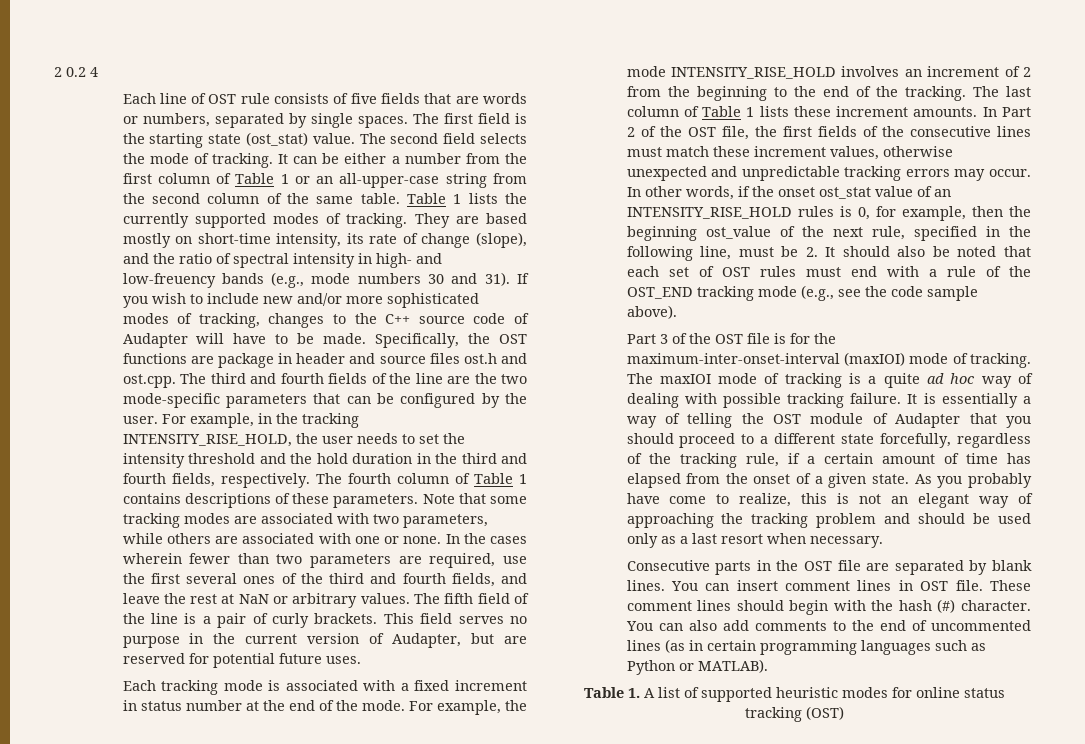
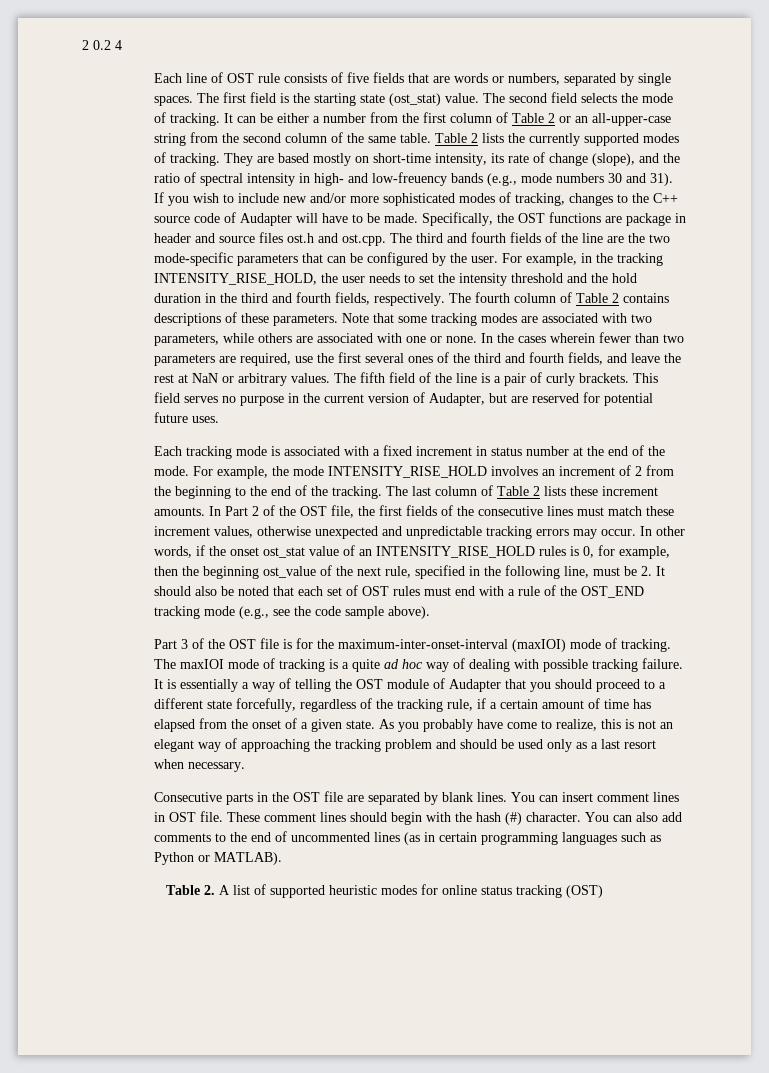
- It can be either a number from the first column of Table 1 or an all-upper-case string from the second column of the same table.
+ It can be either a number from the first column of Table 2 or an all-upper-case string from the second column of the same table.
- Table 1 lists the currently supported modes of tracking.
+ Table 2 lists the currently supported modes of tracking.
- The fourth column of Table 1 contains descriptions of these parameters.
+ The fourth column of Table 2 contains descriptions of these parameters.
- The last column of Table 1 lists these increment amounts.
+ The last column of Table 2 lists these increment amounts.
- Table 1. A list of supported heuristic modes for online status tracking (OST)
+ Table 2. A list of supported heuristic modes for online status tracking (OST)

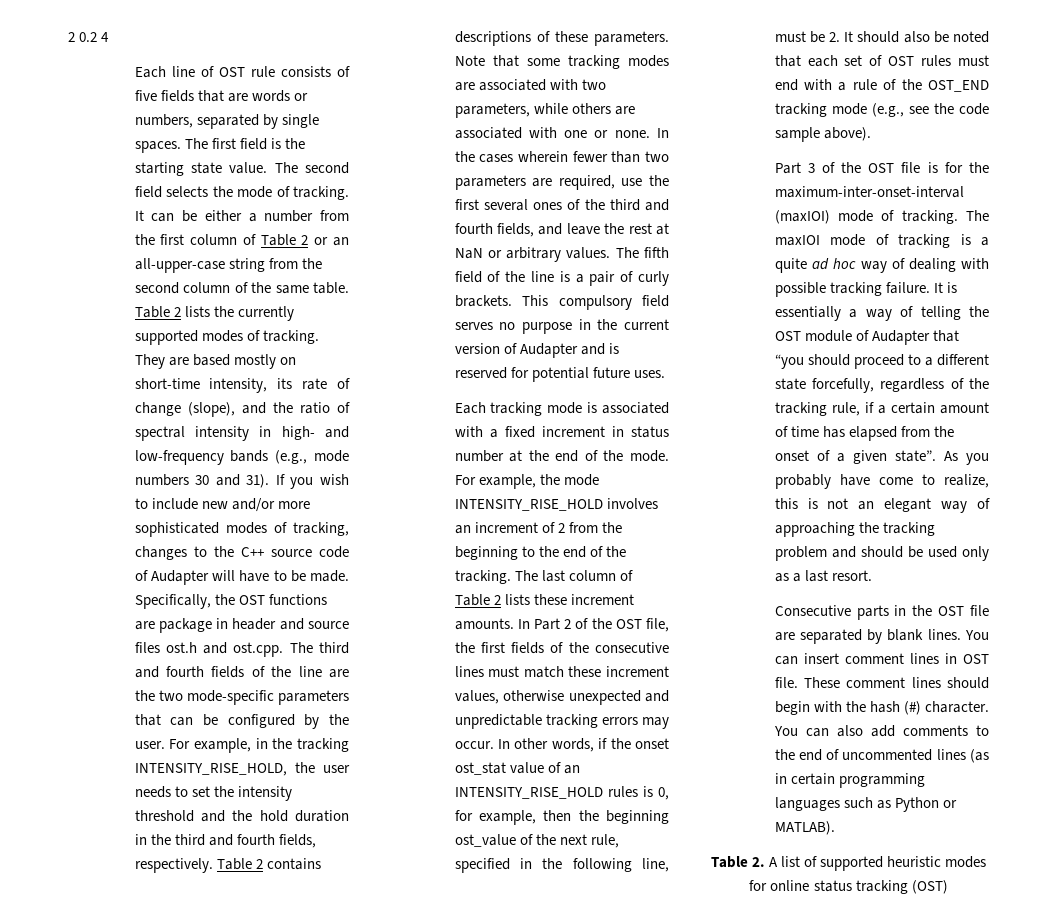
- The first field is the starting state (ost_stat) value.
+ The first field is the starting state value.
- They are based mostly on short-time intensity, its rate of change (slope), and the ratio of spectral intensity in high- and low-freuency bands (e.g., mode numbers 30 and 31).
+ They are based mostly on short-time intensity, its rate of change (slope), and the ratio of spectral intensity in high- and low-frequency bands (e.g., mode numbers 30 and 31).
- The fourth column of Table 2 contains descriptions of these parameters.
+ Table 2 contains descriptions of these parameters.
- This field serves no purpose in the current version of Audapter, but are reserved for potential future uses.
+ This compulsory field serves no purpose in the current version of Audapter and is reserved for potential future uses.
- It is essentially a way of telling the OST module of Audapter that you should proceed to a different state forcefully, regardless of the tracking rule, if a certain amount of time has elapsed from the onset of a given state.
+ It is essentially a way of telling the OST module of Audapter that “you should proceed to a different state forcefully, regardless of the tracking rule, if a certain amount of time has elapsed from the onset of a given state”.
- As you probably have come to realize, this is not an elegant way of approaching the tracking problem and should be used only as a last resort when necessary.
+ As you probably have come to realize, this is not an elegant way of approaching the tracking problem and should be used only as a last resort.

